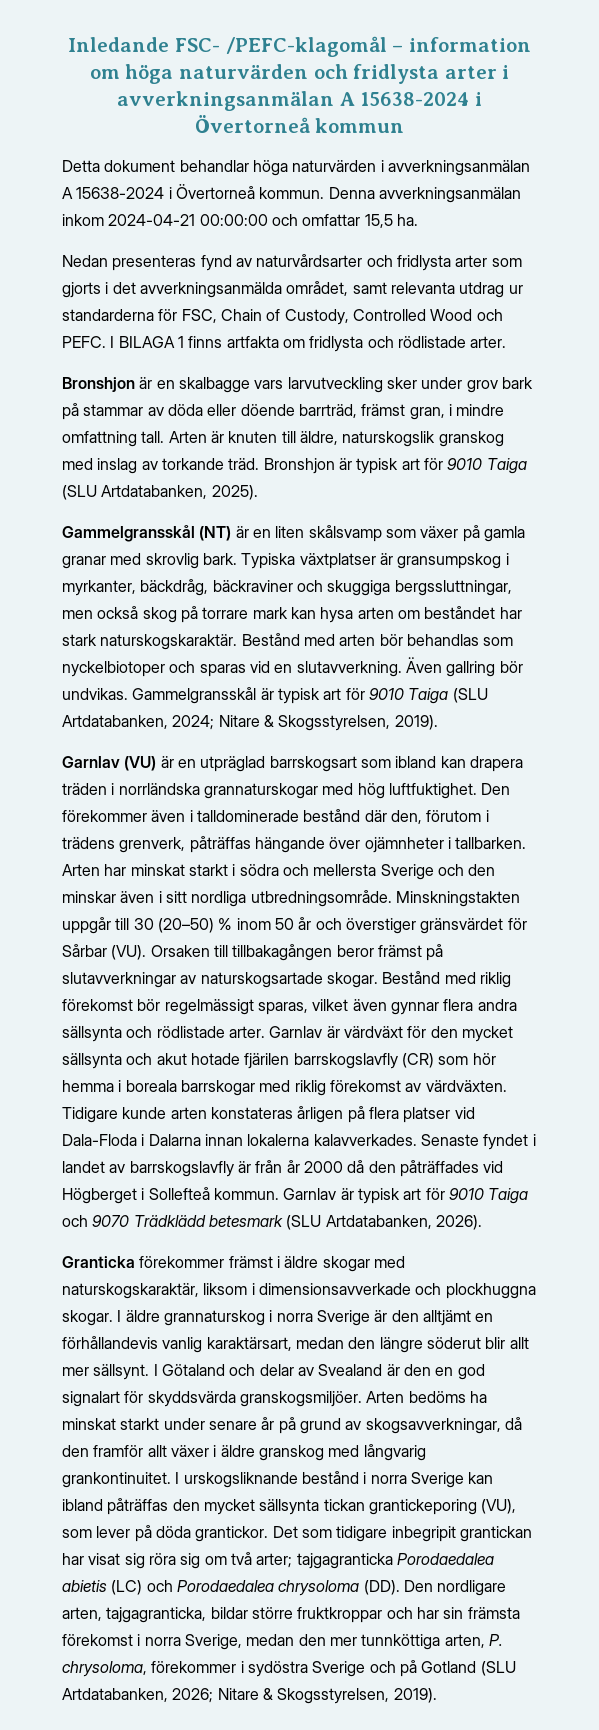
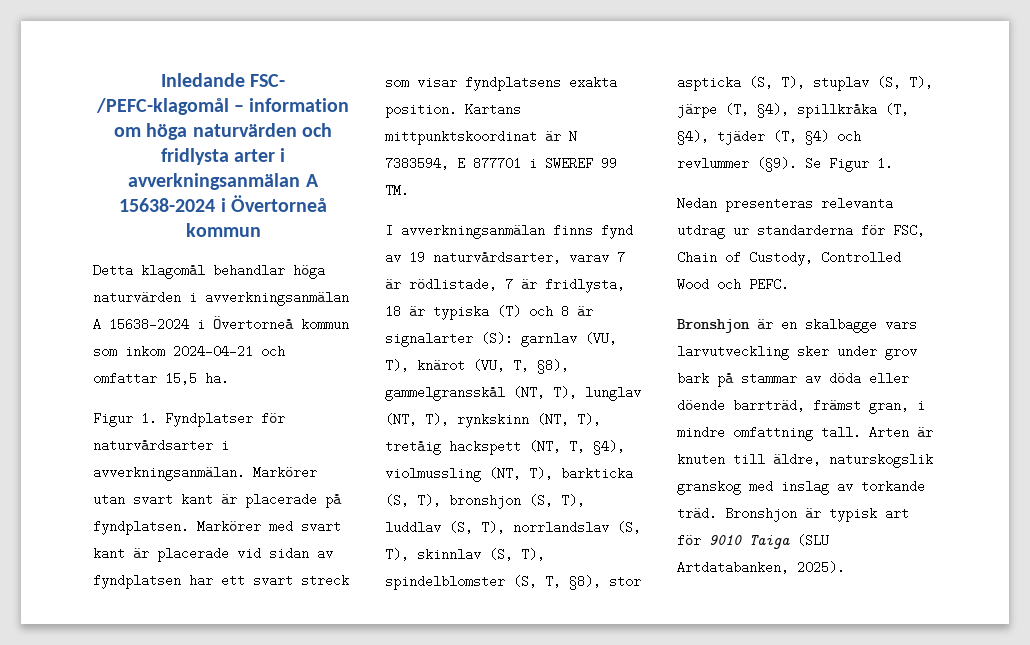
- Detta dokument behandlar höga naturvärden i avverkningsanmälan A 15638-2024 i Övertorneå kommun. Denna avverkningsanmälan inkom 2024-04-21 00:00:00 och omfattar 15,5 ha.
+ Detta klagomål behandlar höga naturvärden i avverkningsanmälan A 15638-2024 i Övertorneå kommun som inkom 2024-04-21 och omfattar 15,5 ha.
- Nedan presenteras fynd av naturvårdsarter och fridlysta arter som gjorts i det avverkningsanmälda området, samt relevanta utdrag ur standarderna för FSC, Chain of Custody, Controlled Wood och PEFC. I BILAGA 1 finns artfakta om fridlysta och rödlistade arter.
+ Figur 1. Fyndplatser för naturvårdsarter i avverkningsanmälan. Markörer utan svart kant är placerade på fyndplatsen. Markörer med svart kant är placerade vid sidan av fyndplatsen har ett svart streck som visar fyndplatsens exakta position. Kartans mittpunktskoordinat är N 7383594, E 877701 i SWEREF 99 TM.
+ I avverkningsanmälan finns fynd av 19 naturvårdsarter, varav 7 är rödlistade, 7 är fridlysta, 18 är typiska (T) och 8 är signalarter (S): garnlav (VU, T), knärot (VU, T, §8), gammelgransskål (NT, T), lunglav (NT, T), rynkskinn (NT, T), tretåig hackspett (NT, T, §4), violmussling (NT, T), barkticka (S, T), bronshjon (S, T), luddlav (S, T), norrlandslav (S, T), skinnlav (S, T), spindelblomster (S, T, §8), stor aspticka (S, T), stuplav (S, T), järpe (T, §4), spillkråka (T, §4), tjäder (T, §4) och revlummer (§9). Se Figur 1.
+ Nedan presenteras relevanta utdrag ur standarderna för FSC, Chain of Custody, Controlled Wood och PEFC.
- Gammelgransskål (NT) är en liten skålsvamp som växer på gamla granar med skrovlig bark. Typiska växtplatser är gransumpskog i myrkanter, bäckdråg, bäckraviner och skuggiga bergssluttningar, men också skog på torrare mark kan hysa arten om beståndet har stark naturskogskaraktär. Bestånd med arten bör behandlas som nyckelbiotoper och sparas vid en slutavverkning. Även gallring bör undvikas. Gammelgransskål är typisk art för 9010 Taiga (SLU Artdatabanken, 2024; Nitare & Skogsstyrelsen, 2019).
- Garnlav (VU) är en utpräglad barrskogsart som ibland kan drapera träden i norrländska grannaturskogar med hög luftfuktighet. Den förekommer även i talldominerade bestånd där den, förutom i trädens grenverk, påträffas hängande över ojämnheter i tallbarken. Arten har minskat starkt i södra och mellersta Sverige och den minskar även i sitt nordliga utbredningsområde. Minskningstakten uppgår till 30 (20–50) % inom 50 år och överstiger gränsvärdet för Sårbar (VU). Orsaken till tillbakagången beror främst på slutavverkningar av naturskogsartade skogar. Bestånd med riklig förekomst bör regelmässigt sparas, vilket även gynnar flera andra sällsynta och rödlistade arter. Garnlav är värdväxt för den mycket sällsynta och akut hotade fjärilen barrskogslavfly (CR) som hör hemma i boreala barrskogar med riklig förekomst av värdväxten. Tidigare kunde arten konstateras årligen på flera platser vid Dala-Floda i Dalarna innan lokalerna kalavverkades. Senaste fyndet i landet av barrskogslavfly är från år 2000 då den påträffades vid Högberget i Sollefteå kommun. Garnlav är typisk art för 9010 Taiga och 9070 Trädklädd betesmark (SLU Artdatabanken, 2026).
- Granticka förekommer främst i äldre skogar med naturskogskaraktär, liksom i dimensionsavverkade och plockhuggna skogar. I äldre grannaturskog i norra Sverige är den alltjämt en förhållandevis vanlig karaktärsart, medan den längre söderut blir allt mer sällsynt. I Götaland och delar av Svealand är den en god signalart för skyddsvärda granskogsmiljöer. Arten bedöms ha minskat starkt under senare år på grund av skogsavverkningar, då den framför allt växer i äldre granskog med långvarig grankontinuitet. I urskogsliknande bestånd i norra Sverige kan ibland påträffas den mycket sällsynta tickan grantickeporing (VU), som lever på döda grantickor. Det som tidigare inbegripit grantickan har visat sig röra sig om två arter; tajgagranticka Porodaedalea abietis (LC) och Porodaedalea chrysoloma (DD). Den nordligare arten, tajgagranticka, bildar större fruktkroppar och har sin främsta förekomst i norra Sverige, medan den mer tunnköttiga arten, P. chrysoloma, förekommer i sydöstra Sverige och på Gotland (SLU Artdatabanken, 2026; Nitare & Skogsstyrelsen, 2019).

